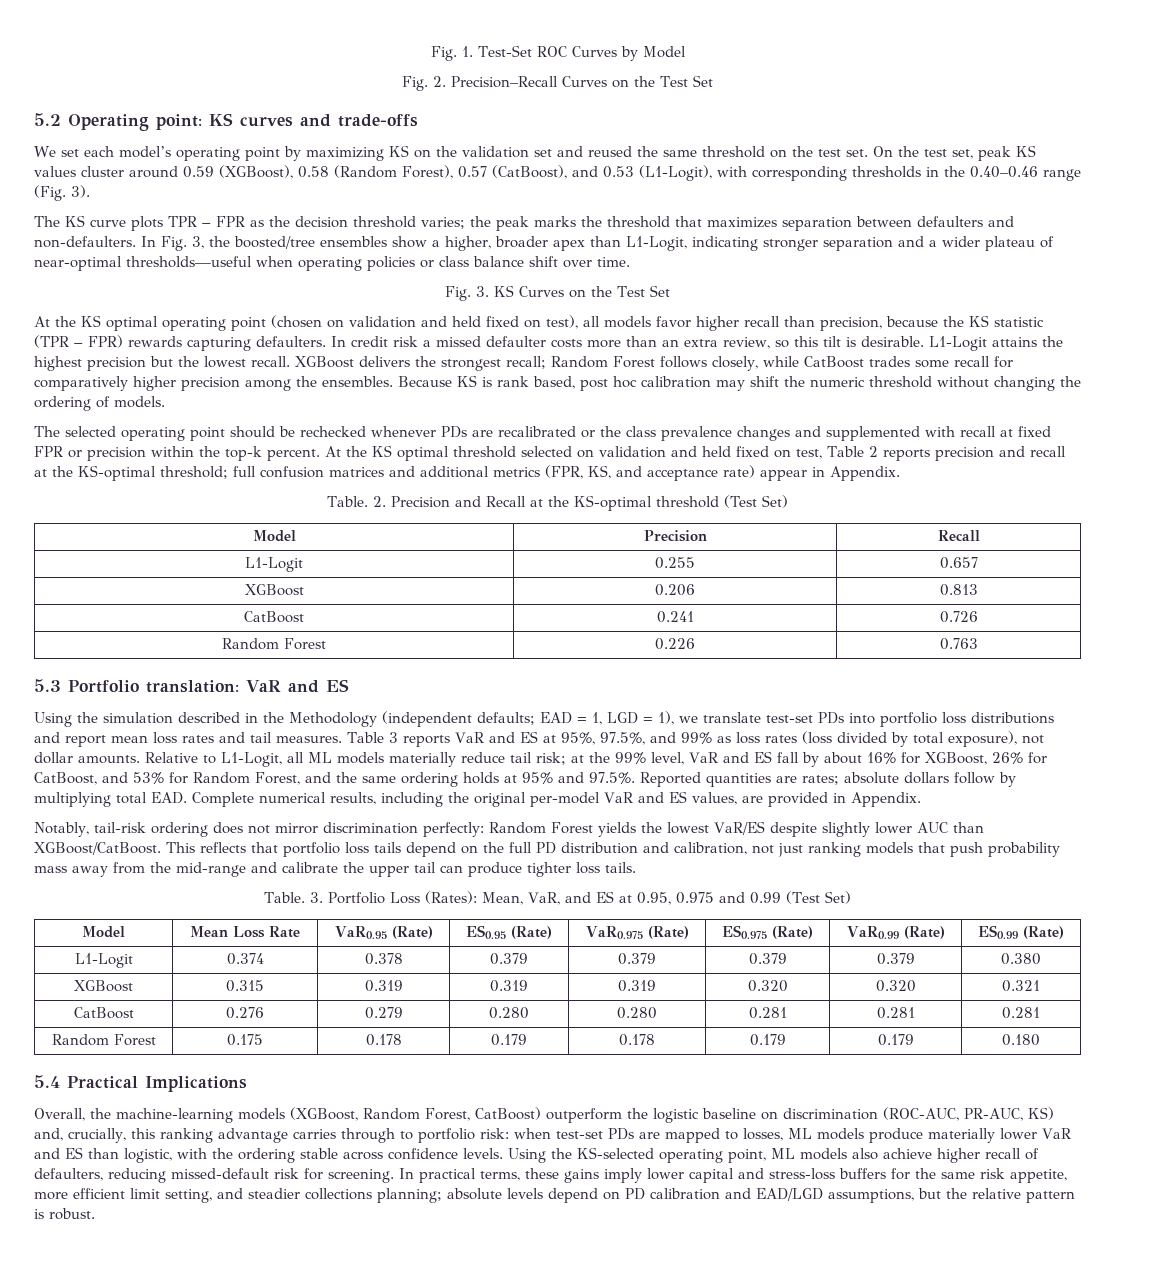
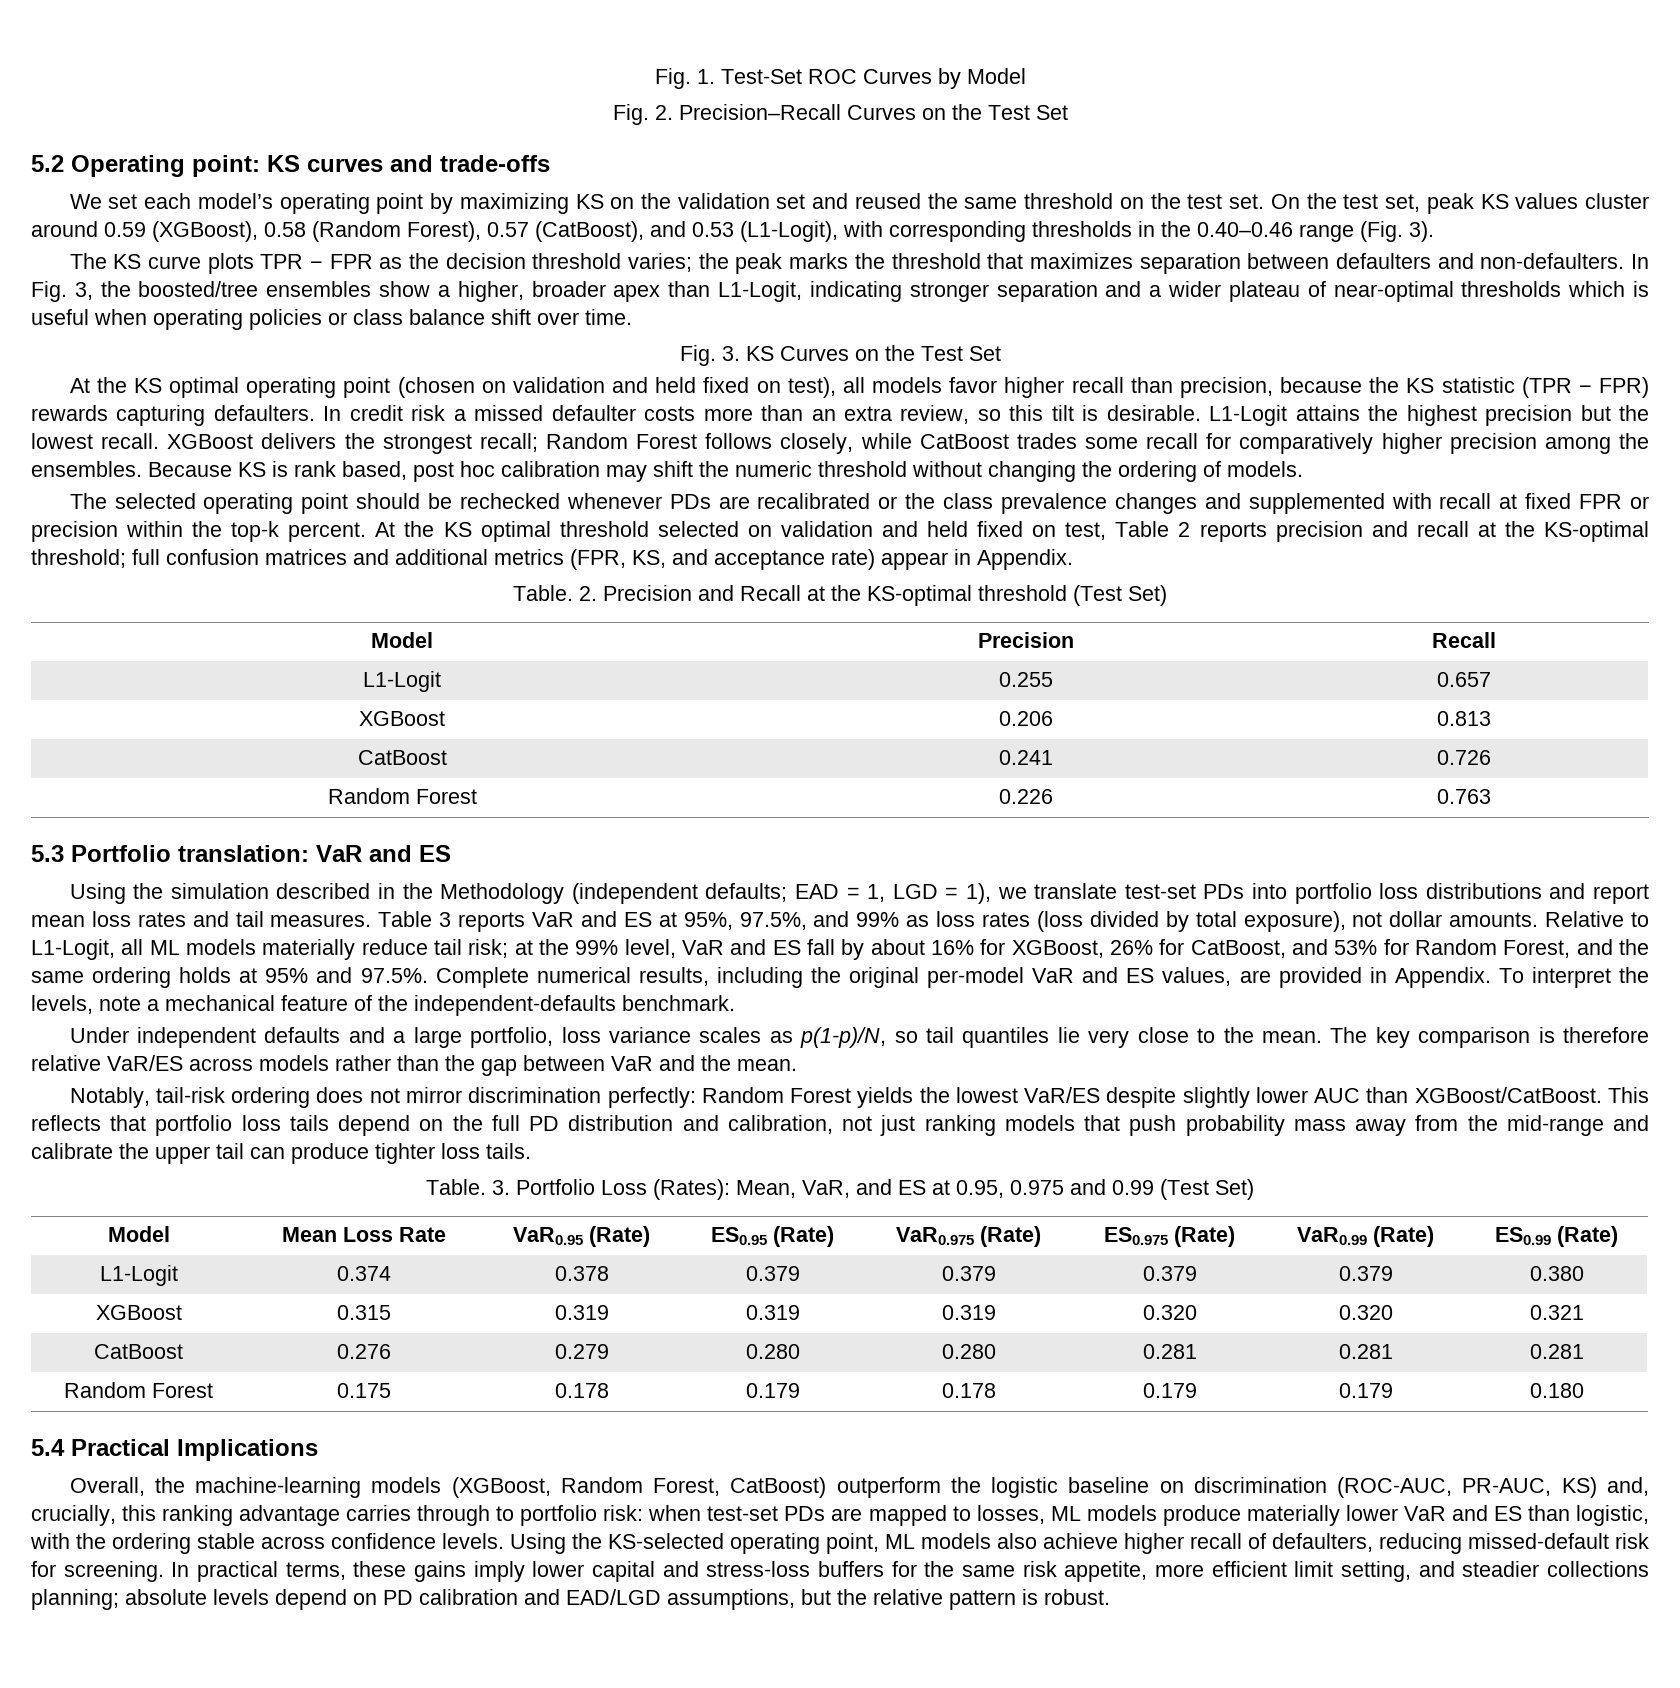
- In Fig. 3, the boosted/tree ensembles show a higher, broader apex than L1-Logit, indicating stronger separation and a wider plateau of near-optimal thresholds—useful when operating policies or class balance shift over time.
+ In Fig. 3, the boosted/tree ensembles show a higher, broader apex than L1-Logit, indicating stronger separation and a wider plateau of near-optimal thresholds which is useful when operating policies or class balance shift over time.
- Relative to L1-Logit, all ML models materially reduce tail risk; at the 99% level, VaR and ES fall by about 16% for XGBoost, 26% for CatBoost, and 53% for Random Forest, and the same ordering holds at 95% and 97.5%. Reported quantities are rates; absolute dollars follow by multiplying total EAD. Complete numerical results, including the original per-model VaR and ES values, are provided in Appendix.
+ Relative to L1-Logit, all ML models materially reduce tail risk; at the 99% level, VaR and ES fall by about 16% for XGBoost, 26% for CatBoost, and 53% for Random Forest, and the same ordering holds at 95% and 97.5%. Complete numerical results, including the original per-model VaR and ES values, are provided in Appendix. To interpret the levels, note a mechanical feature of the independent-defaults benchmark.
+ Under independent defaults and a large portfolio, loss variance scales as p(1-p)/N, so tail quantiles lie very close to the mean. The key comparison is therefore relative VaR/ES across models rather than the gap between VaR and the mean.

